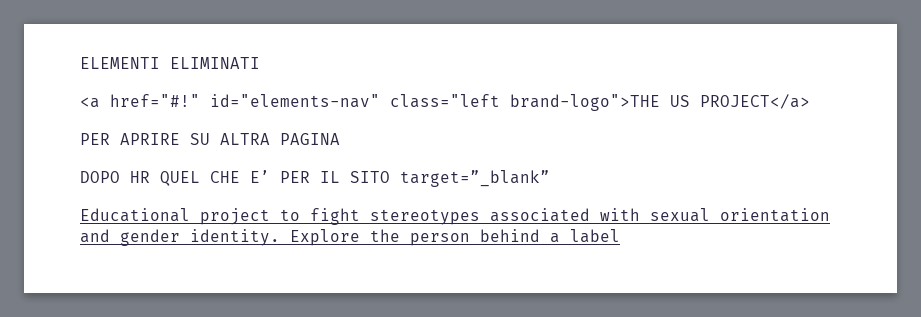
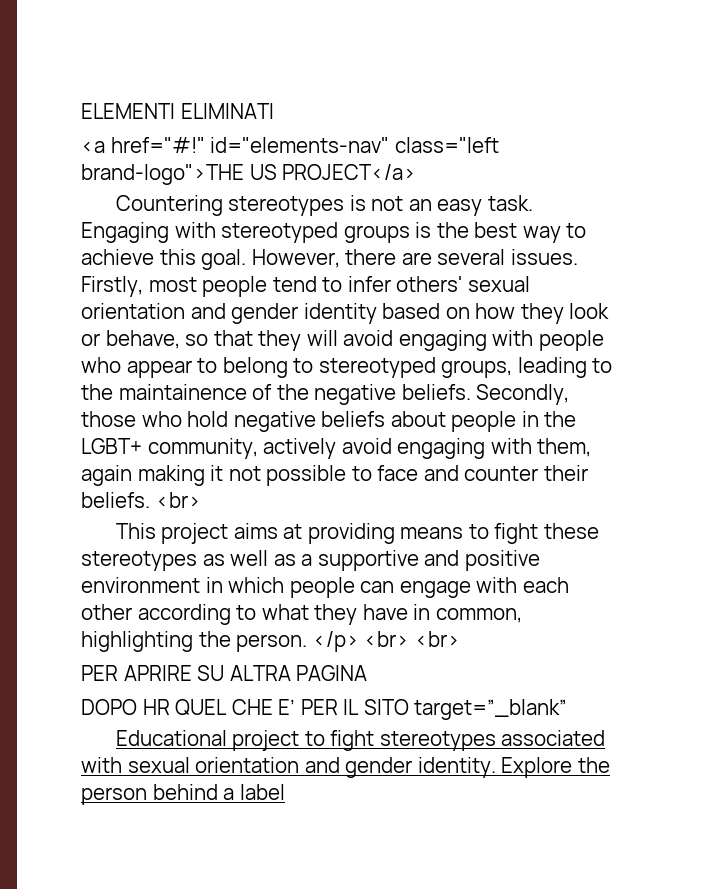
+ Countering stereotypes is not an easy task. Engaging with stereotyped groups is the best way to achieve this goal. However, there are several issues. Firstly, most people tend to infer others' sexual orientation and gender identity based on how they look or behave, so that they will avoid engaging with people who appear to belong to stereotyped groups, leading to the maintainence of the negative beliefs. Secondly, those who hold negative beliefs about people in the LGBT+ community, actively avoid engaging with them, again making it not possible to face and counter their beliefs. <br>
+ This project aims at providing means to fight these stereotypes as well as a supportive and positive environment in which people can engage with each other according to what they have in common, highlighting the person. </p> <br> <br>

